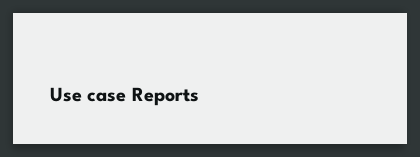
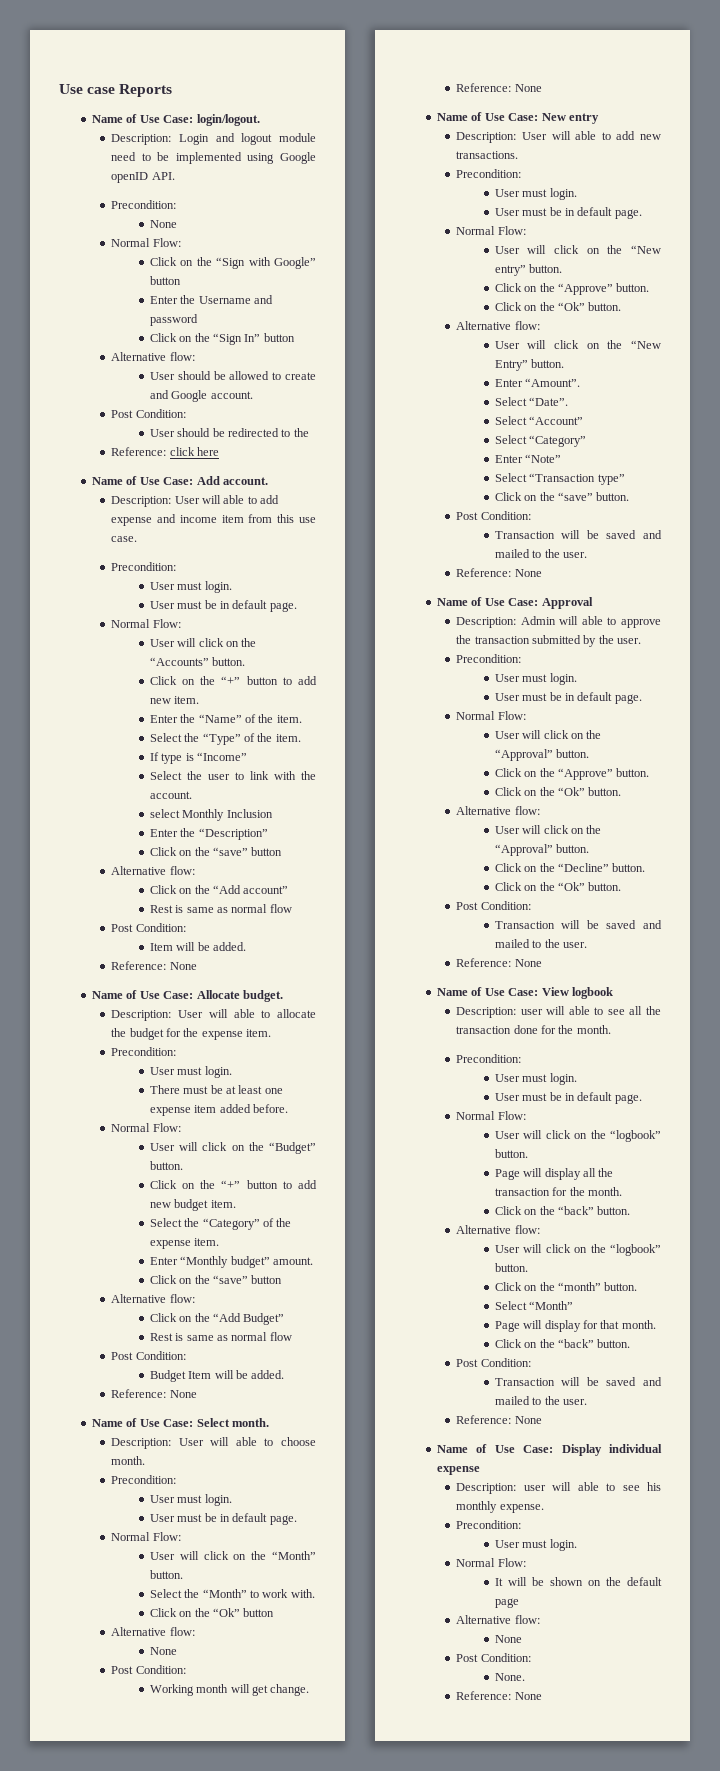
+ Name of Use Case: login/logout.
+ Description: Login and logout module need to be implemented using Google openID API.
+ Precondition:
+ None
+ Normal Flow:
+ Click on the “Sign with Google” button
+ Enter the Username and password
+ Click on the “Sign In” button
+ Alternative flow:
+ User should be allowed to create and Google account.
+ Post Condition:
+ User should be redirected to the
+ Reference: click here
+ Name of Use Case: Add account.
+ Description: User will able to add expense and income item from this use case.
+ Precondition:
+ User must login.
+ User must be in default page.
+ Normal Flow:
+ User will click on the “Accounts” button.
+ Click on the “+” button to add new item.
+ Enter the “Name” of the item.
+ Select the “Type” of the item.
+ If type is “Income”
+ Select the user to link with the account.
+ select Monthly Inclusion
+ Enter the “Description”
+ Click on the “save” button
+ Alternative flow:
+ Click on the “Add account”
+ Rest is same as normal flow
+ Post Condition:
+ Item will be added.
+ Reference: None
+ Name of Use Case: Allocate budget.
+ Description: User will able to allocate the budget for the expense item.
+ Precondition:
+ User must login.
+ There must be at least one expense item added before.
+ Normal Flow:
+ User will click on the “Budget” button.
+ Click on the “+” button to add new budget item.
+ Select the “Category” of the expense item.
+ Enter “Monthly budget” amount.
+ Click on the “save” button
+ Alternative flow:
+ Click on the “Add Budget”
+ Rest is same as normal flow
+ Post Condition:
+ Budget Item will be added.
+ Reference: None
+ Name of Use Case: Select month.
+ Description: User will able to choose month.
+ Precondition:
+ User must login.
+ User must be in default page.
+ Normal Flow:
+ User will click on the “Month” button.
+ Select the “Month” to work with.
+ Click on the “Ok” button
+ Alternative flow:
+ None
+ Post Condition:
+ Working month will get change.
+ Reference: None
+ Name of Use Case: New entry
+ Description: User will able to add new transactions.
+ Precondition:
+ User must login.
+ User must be in default page.
+ Normal Flow:
+ User will click on the “New entry” button.
+ Click on the “Approve” button.
+ Click on the “Ok” button.
+ Alternative flow:
+ User will click on the “New Entry” button.
+ Enter “Amount”.
+ Select “Date”.
+ Select “Account”
+ Select “Category”
+ Enter “Note”
+ Select “Transaction type”
+ Click on the “save” button.
+ Post Condition:
+ Transaction will be saved and mailed to the user.
+ Reference: None
+ Name of Use Case: Approval
+ Description: Admin will able to approve the transaction submitted by the user.
+ Precondition:
+ User must login.
+ User must be in default page.
+ Normal Flow:
+ User will click on the “Approval” button.
+ Click on the “Approve” button.
+ Click on the “Ok” button.
+ Alternative flow:
+ User will click on the “Approval” button.
+ Click on the “Decline” button.
+ Click on the “Ok” button.
+ Post Condition:
+ Transaction will be saved and mailed to the user.
+ Reference: None
+ Name of Use Case: View logbook
+ Description: user will able to see all the transaction done for the month.
+ Precondition:
+ User must login.
+ User must be in default page.
+ Normal Flow:
+ User will click on the “logbook” button.
+ Page will display all the transaction for the month.
+ Click on the “back” button.
+ Alternative flow:
+ User will click on the “logbook” button.
+ Click on the “month” button.
+ Select “Month”
+ Page will display for that month.
+ Click on the “back” button.
+ Post Condition:
+ Transaction will be saved and mailed to the user.
+ Reference: None
+ Name of Use Case: Display individual expense
+ Description: user will able to see his monthly expense.
+ Precondition:
+ User must login.
+ Normal Flow:
+ It will be shown on the default page
+ Alternative flow:
+ None
+ Post Condition:
+ None.
+ Reference: None

